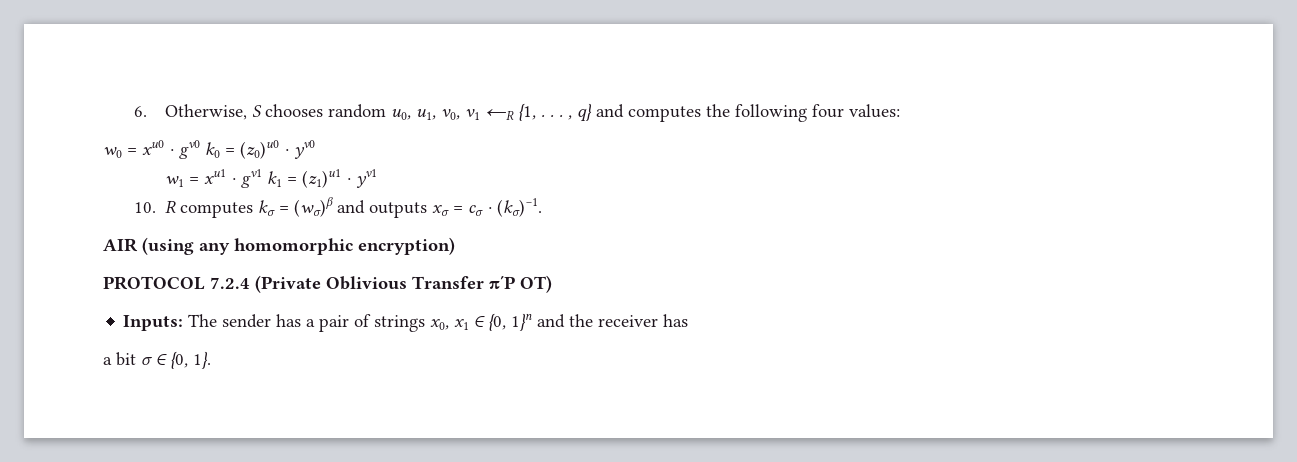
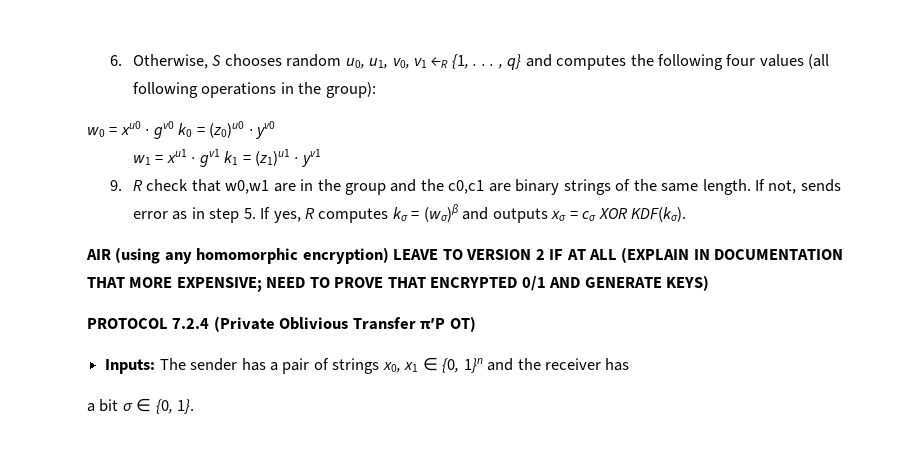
- 6. Otherwise, S chooses random u0, u1, v0, v1 ←R {1, . . . , q} and computes the following four values:
+ 6. Otherwise, S chooses random u0, u1, v0, v1 ←R {1, . . . , q} and computes the following four values (all following operations in the group):
- 10. R computes kσ = (wσ)β and outputs xσ = cσ · (kσ)−1.
+ 9. R check that w0,w1 are in the group and the c0,c1 are binary strings of the same length. If not, sends error as in step 5. If yes, R computes kσ = (wσ)β and outputs xσ = cσ XOR KDF(kσ).
- AIR (using any homomorphic encryption)
+ AIR (using any homomorphic encryption) LEAVE TO VERSION 2 IF AT ALL (EXPLAIN IN DOCUMENTATION THAT MORE EXPENSIVE; NEED TO PROVE THAT ENCRYPTED 0/1 AND GENERATE KEYS)

